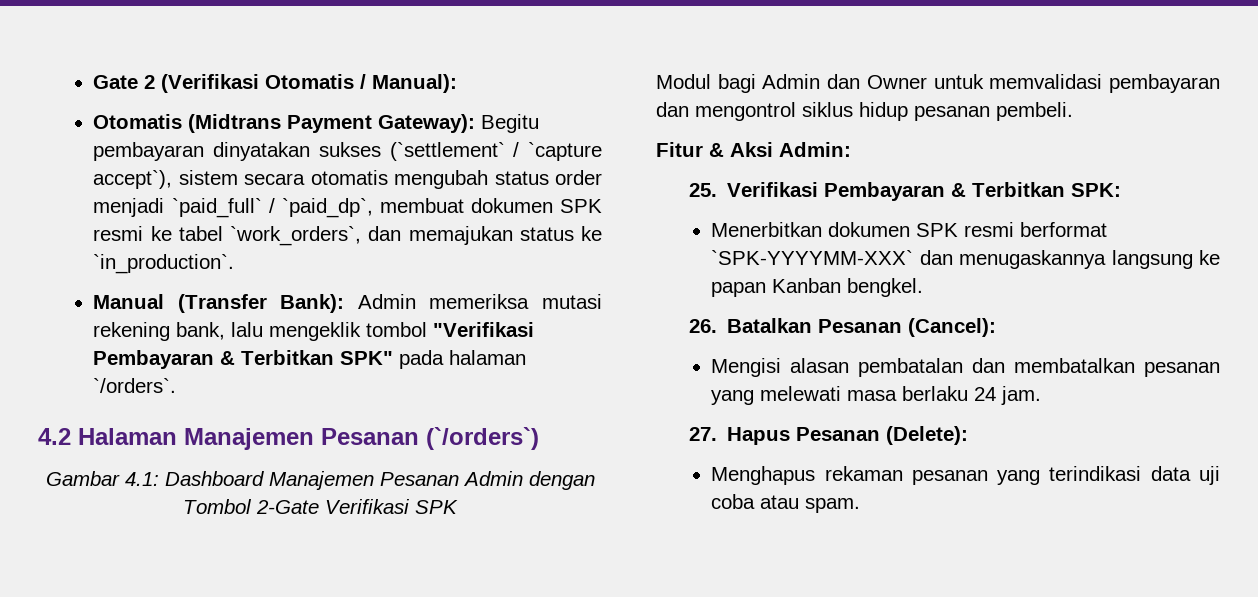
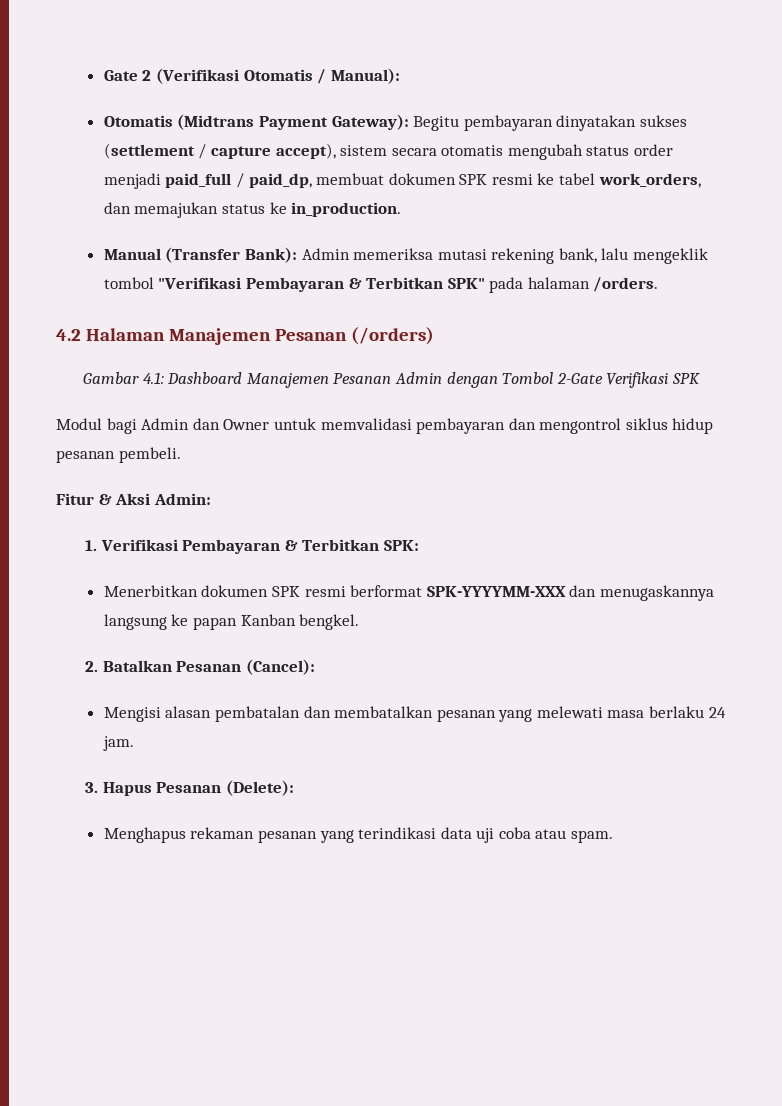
- Otomatis (Midtrans Payment Gateway): Begitu pembayaran dinyatakan sukses (`settlement` / `capture accept`), sistem secara otomatis mengubah status order menjadi `paid_full` / `paid_dp`, membuat dokumen SPK resmi ke tabel `work_orders`, dan memajukan status ke `in_production`.
+ Otomatis (Midtrans Payment Gateway): Begitu pembayaran dinyatakan sukses (settlement / capture accept), sistem secara otomatis mengubah status order menjadi paid_full / paid_dp, membuat dokumen SPK resmi ke tabel work_orders, dan memajukan status ke in_production.
- Manual (Transfer Bank): Admin memeriksa mutasi rekening bank, lalu mengeklik tombol "Verifikasi Pembayaran & Terbitkan SPK" pada halaman `/orders`.
+ Manual (Transfer Bank): Admin memeriksa mutasi rekening bank, lalu mengeklik tombol "Verifikasi Pembayaran & Terbitkan SPK" pada halaman /orders.
- 4.2 Halaman Manajemen Pesanan (`/orders`)
+ 4.2 Halaman Manajemen Pesanan (/orders)
- 25. Verifikasi Pembayaran & Terbitkan SPK:
+ 1. Verifikasi Pembayaran & Terbitkan SPK:
- Menerbitkan dokumen SPK resmi berformat `SPK-YYYYMM-XXX` dan menugaskannya langsung ke papan Kanban bengkel.
+ Menerbitkan dokumen SPK resmi berformat SPK-YYYYMM-XXX dan menugaskannya langsung ke papan Kanban bengkel.
- 26. Batalkan Pesanan (Cancel):
+ 2. Batalkan Pesanan (Cancel):
- 27. Hapus Pesanan (Delete):
+ 3. Hapus Pesanan (Delete):

